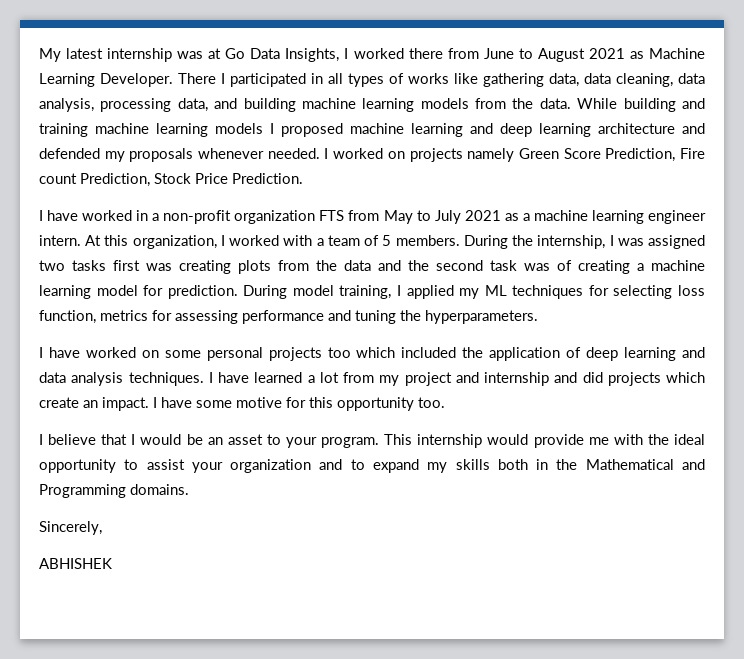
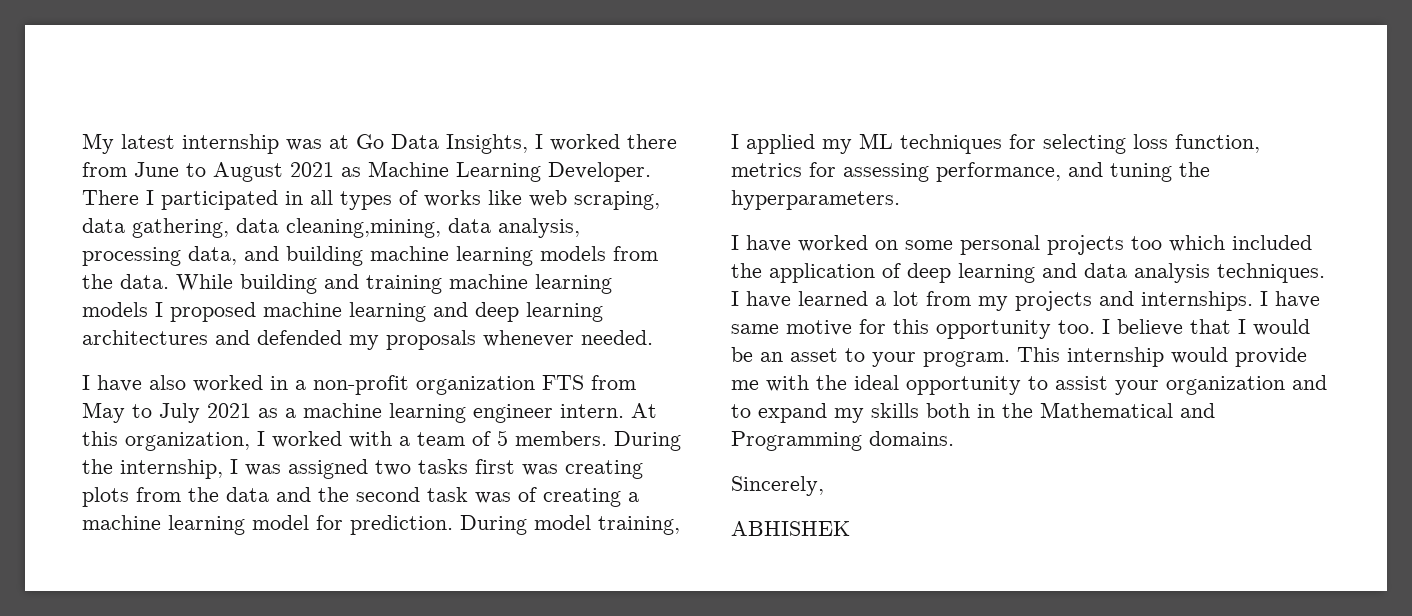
- There I participated in all types of works like gathering data, data cleaning, data analysis, processing data, and building machine learning models from the data.
+ There I participated in all types of works like web scraping, data gathering, data cleaning,mining, data analysis, processing data, and building machine learning models from the data.
- While building and training machine learning models I proposed machine learning and deep learning architecture and defended my proposals whenever needed. I worked on projects namely Green Score Prediction, Fire count Prediction, Stock Price Prediction.
- I have worked in a non-profit organization FTS from May to July 2021 as a machine learning engineer intern.
+ While building and training machine learning models I proposed machine learning and deep learning architectures and defended my proposals whenever needed.
+ I have also worked in a non-profit organization FTS from May to July 2021 as a machine learning engineer intern.
- During model training, I applied my ML techniques for selecting loss function, metrics for assessing performance and tuning the hyperparameters.
+ During model training, I applied my ML techniques for selecting loss function, metrics for assessing performance, and tuning the hyperparameters.
- I have learned a lot from my project and internship and did projects which create an impact. I have some motive for this opportunity too.
- I believe that I would be an asset to your program.
+ I have learned a lot from my projects and internships. I have same motive for this opportunity too. I believe that I would be an asset to your program.

